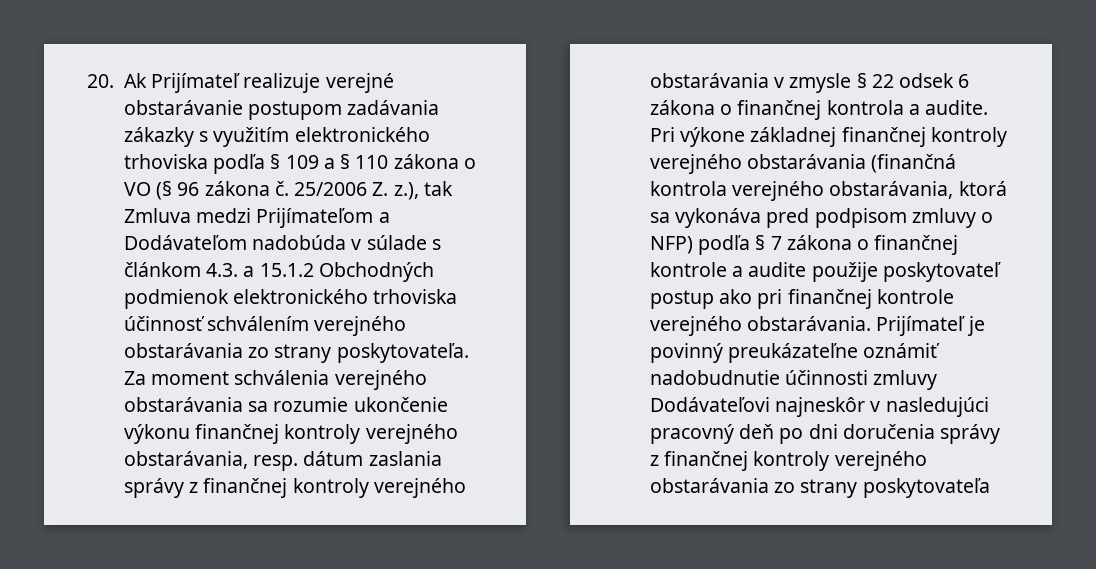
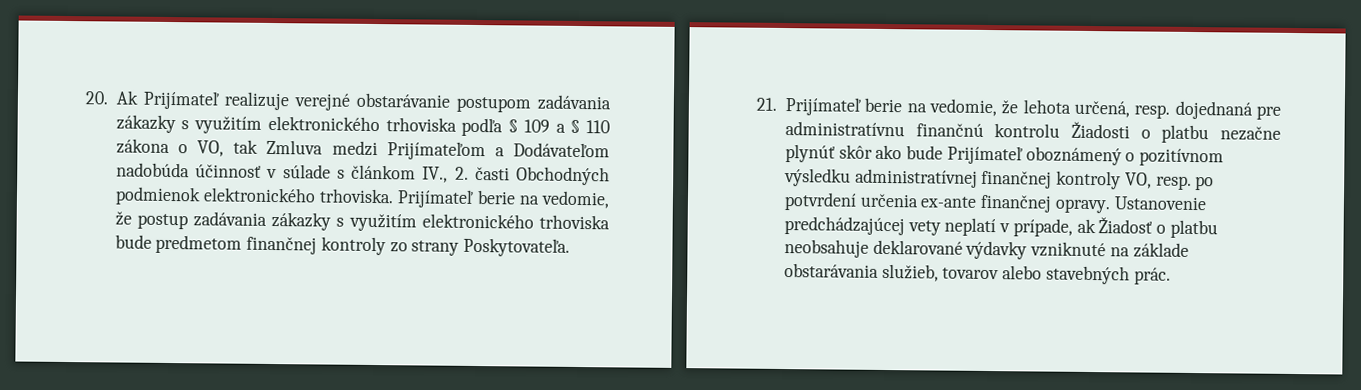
- 20. Ak Prijímateľ realizuje verejné obstarávanie postupom zadávania zákazky s využitím elektronického trhoviska podľa § 109 a § 110 zákona o VO (§ 96 zákona č. 25/2006 Z. z.), tak Zmluva medzi Prijímateľom a Dodávateľom nadobúda v súlade s článkom 4.3. a 15.1.2 Obchodných podmienok elektronického trhoviska účinnosť schválením verejného obstarávania zo strany poskytovateľa. Za moment schválenia verejného obstarávania sa rozumie ukončenie výkonu finančnej kontroly verejného obstarávania, resp. dátum zaslania správy z finančnej kontroly verejného obstarávania v zmysle § 22 odsek 6 zákona o finančnej kontrola a audite. Pri výkone základnej finančnej kontroly verejného obstarávania (finančná kontrola verejného obstarávania, ktorá sa vykonáva pred podpisom zmluvy o NFP) podľa § 7 zákona o finančnej kontrole a audite použije poskytovateľ postup ako pri finančnej kontrole verejného obstarávania. Prijímateľ je povinný preukázateľne oznámiť nadobudnutie účinnosti zmluvy Dodávateľovi najneskôr v nasledujúci pracovný deň po dni doručenia správy z finančnej kontroly verejného obstarávania zo strany poskytovateľa
+ 20. Ak Prijímateľ realizuje verejné obstarávanie postupom zadávania zákazky s využitím elektronického trhoviska podľa § 109 a § 110 zákona o VO, tak Zmluva medzi Prijímateľom a Dodávateľom nadobúda účinnosť v súlade s článkom IV., 2. časti Obchodných podmienok elektronického trhoviska. Prijímateľ berie na vedomie, že postup zadávania zákazky s využitím elektronického trhoviska bude predmetom finančnej kontroly zo strany Poskytovateľa.
+ 21. Prijímateľ berie na vedomie, že lehota určená, resp. dojednaná pre administratívnu finančnú kontrolu Žiadosti o platbu nezačne plynúť skôr ako bude Prijímateľ oboznámený o pozitívnom výsledku administratívnej finančnej kontroly VO, resp. po potvrdení určenia ex-ante finančnej opravy. Ustanovenie predchádzajúcej vety neplatí v prípade, ak Žiadosť o platbu neobsahuje deklarované výdavky vzniknuté na základe obstarávania služieb, tovarov alebo stavebných prác.

